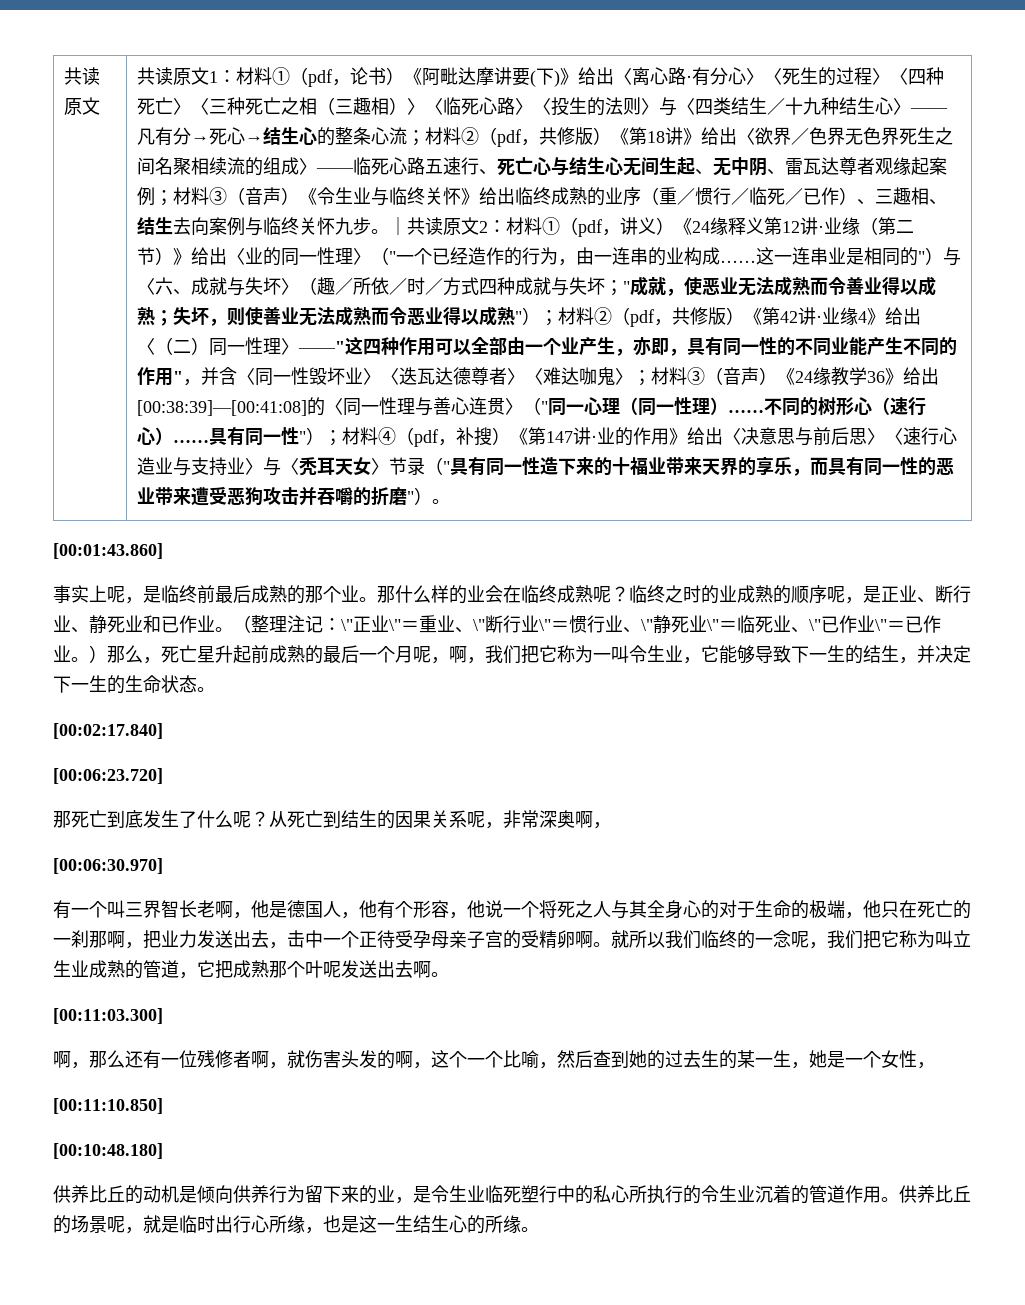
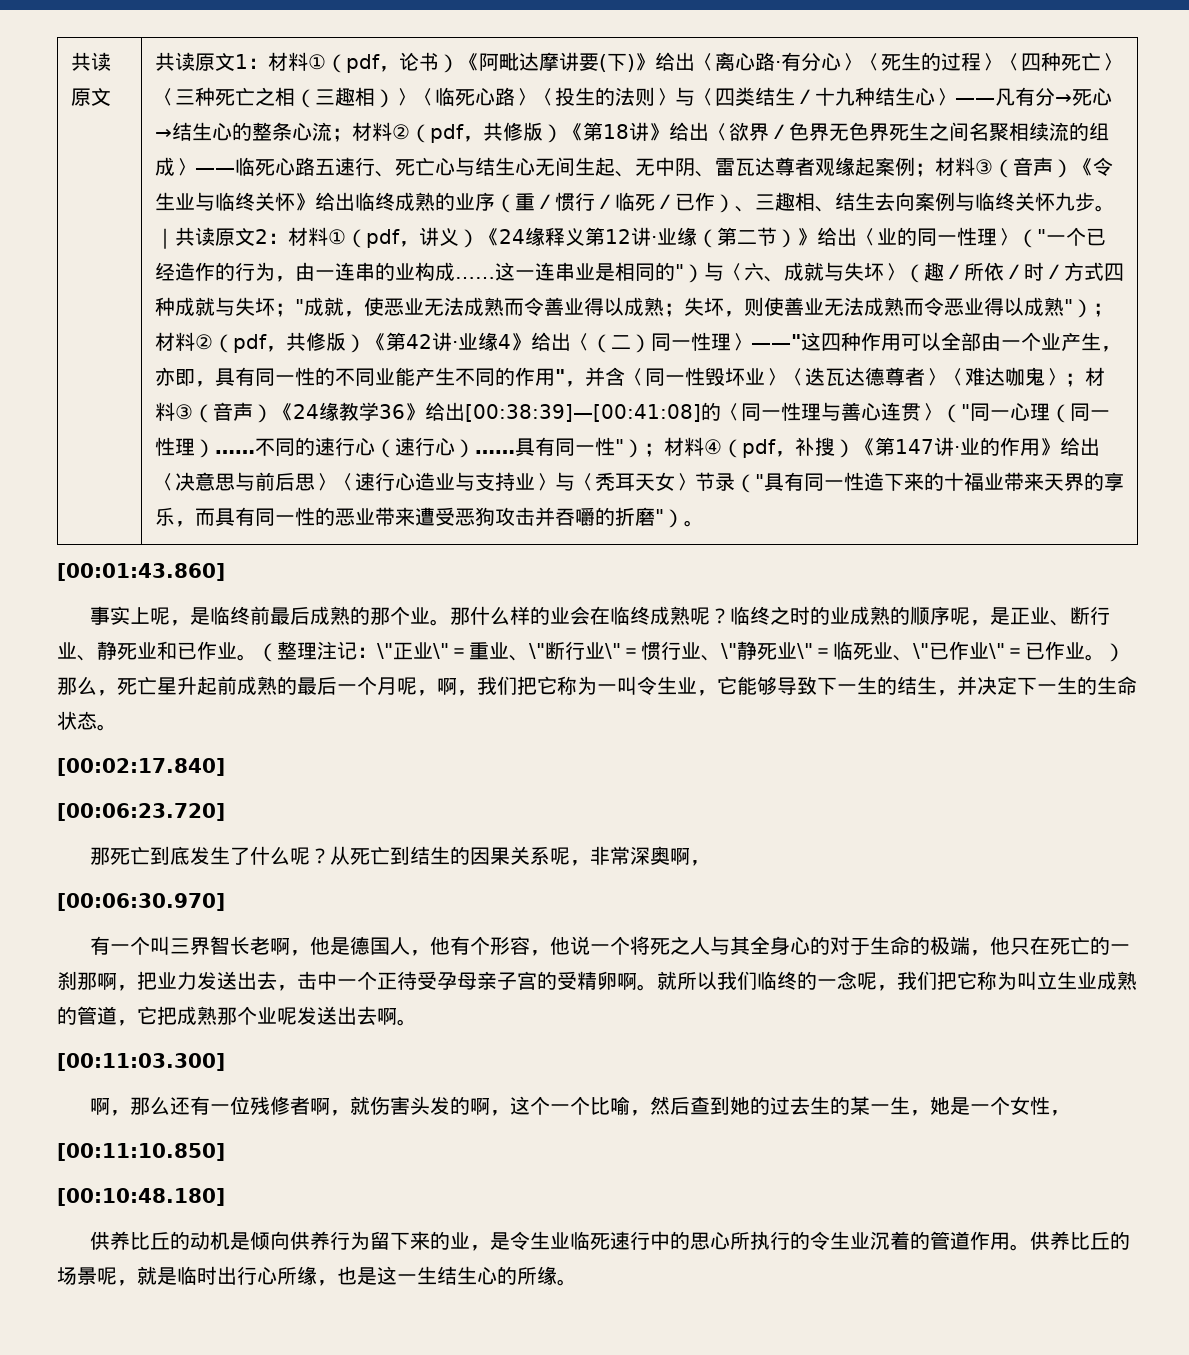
- 不同的树形心（速行心）……
+ 不同的速行心（速行心）……
- 就所以我们临终的一念呢，我们把它称为叫立生业成熟的管道，它把成熟那个叶呢发送出去啊。
+ 就所以我们临终的一念呢，我们把它称为叫立生业成熟的管道，它把成熟那个业呢发送出去啊。
- 供养比丘的动机是倾向供养行为留下来的业，是令生业临死塑行中的私心所执行的令生业沉着的管道作用。
+ 供养比丘的动机是倾向供养行为留下来的业，是令生业临死速行中的思心所执行的令生业沉着的管道作用。

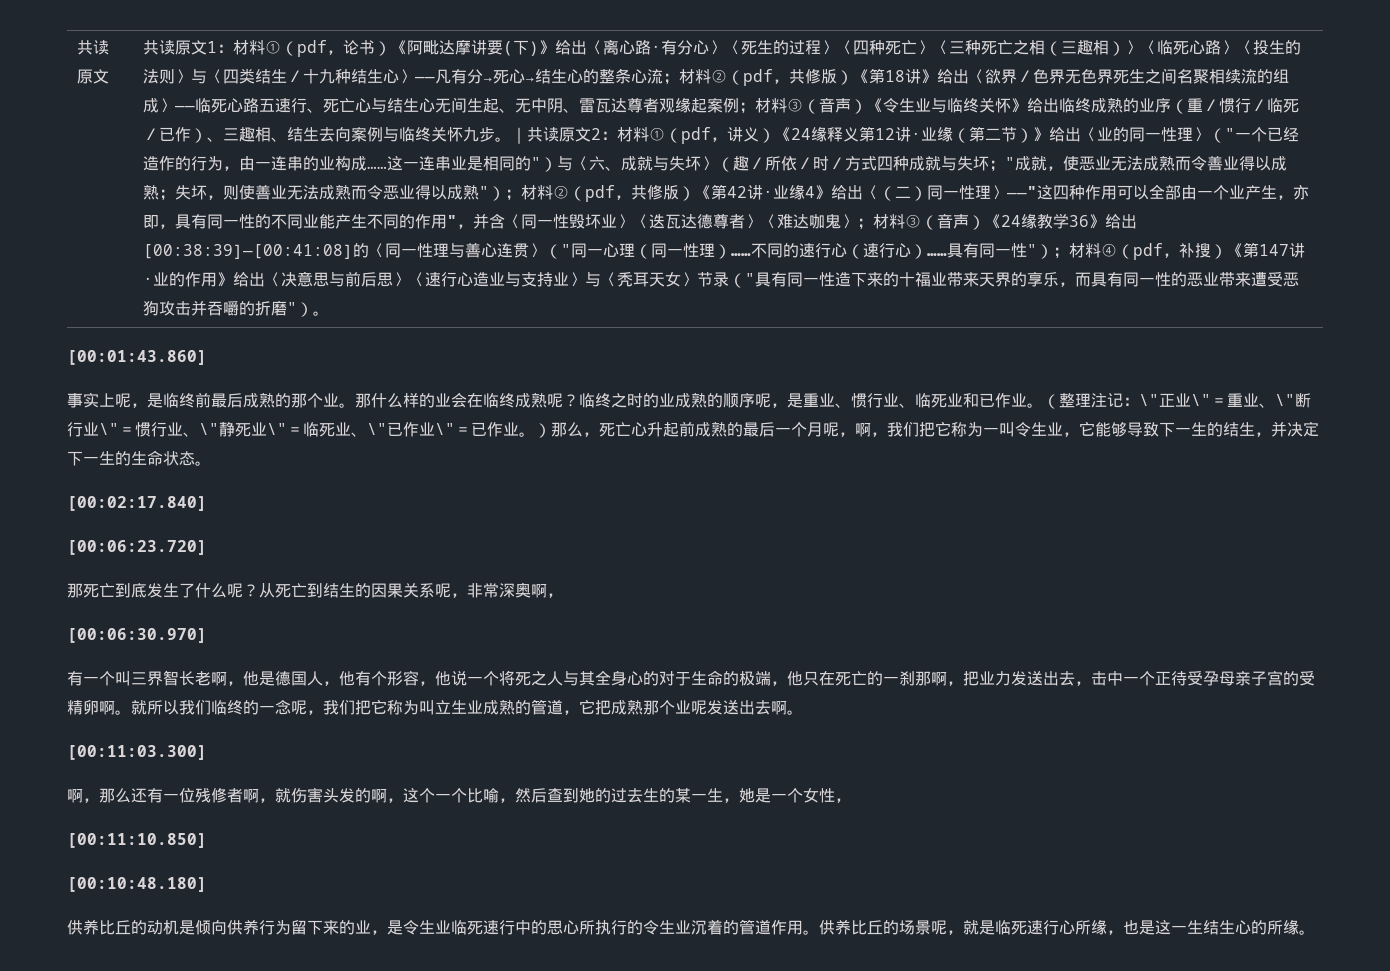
- 临终之时的业成熟的顺序呢，是正业、断行业、静死业和已作业。
+ 临终之时的业成熟的顺序呢，是重业、惯行业、临死业和已作业。
- （整理注记：\"正业\"＝重业、\"断行业\"＝惯行业、\"静死业\"＝临死业、\"已作业\"＝已作业。）那么，死亡星升起前成熟的最后一个月呢，啊，我们把它称为一叫令生业，它能够导致下一生的结生，并决定下一生的生命状态。
+ （整理注记：\"正业\"＝重业、\"断行业\"＝惯行业、\"静死业\"＝临死业、\"已作业\"＝已作业。）那么，死亡心升起前成熟的最后一个月呢，啊，我们把它称为一叫令生业，它能够导致下一生的结生，并决定下一生的生命状态。
- 供养比丘的场景呢，就是临时出行心所缘，也是这一生结生心的所缘。
+ 供养比丘的场景呢，就是临死速行心所缘，也是这一生结生心的所缘。

